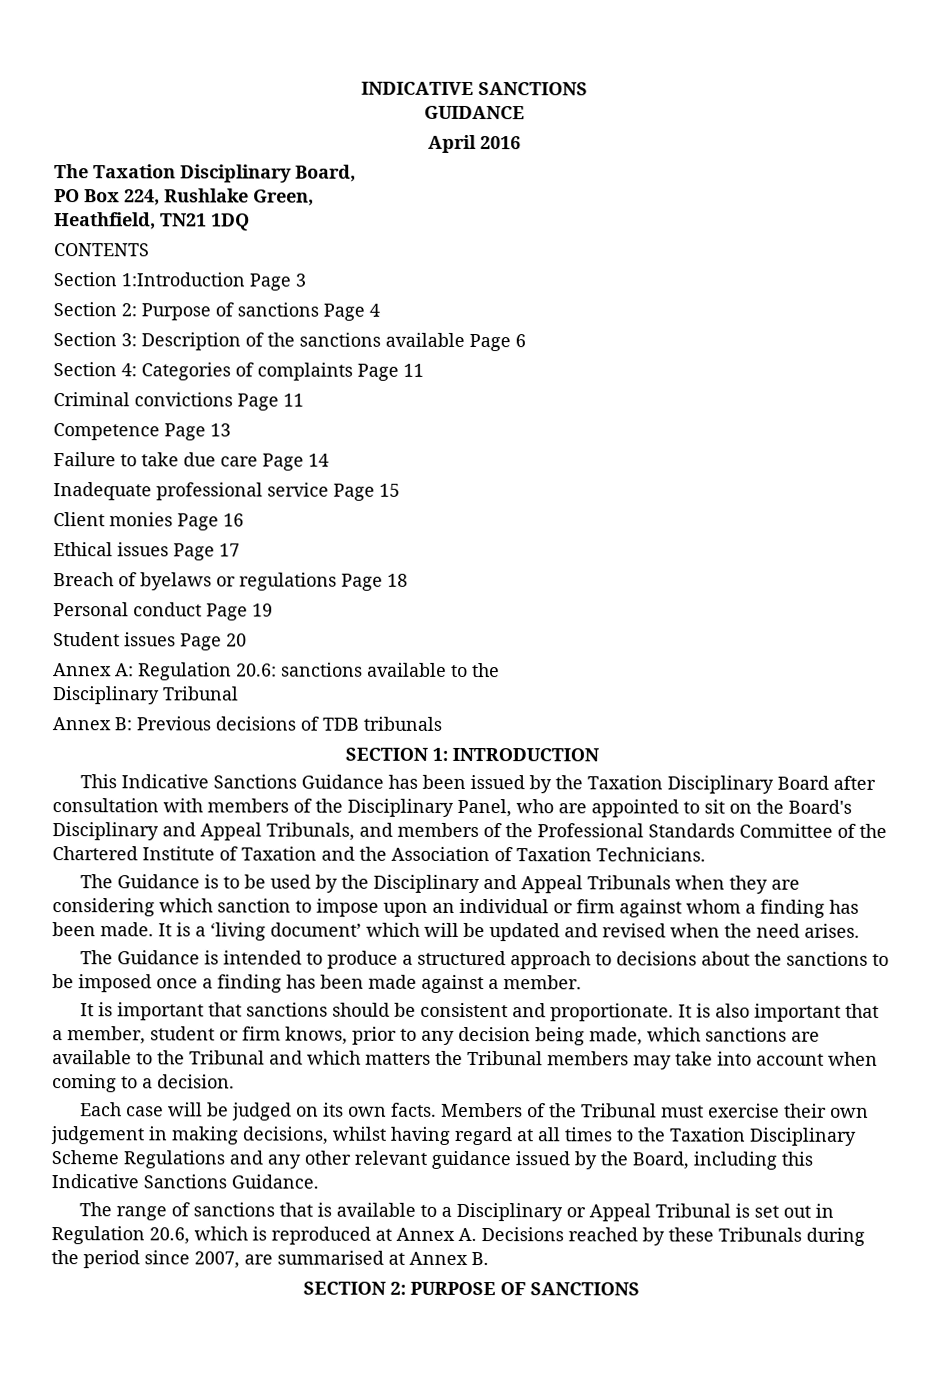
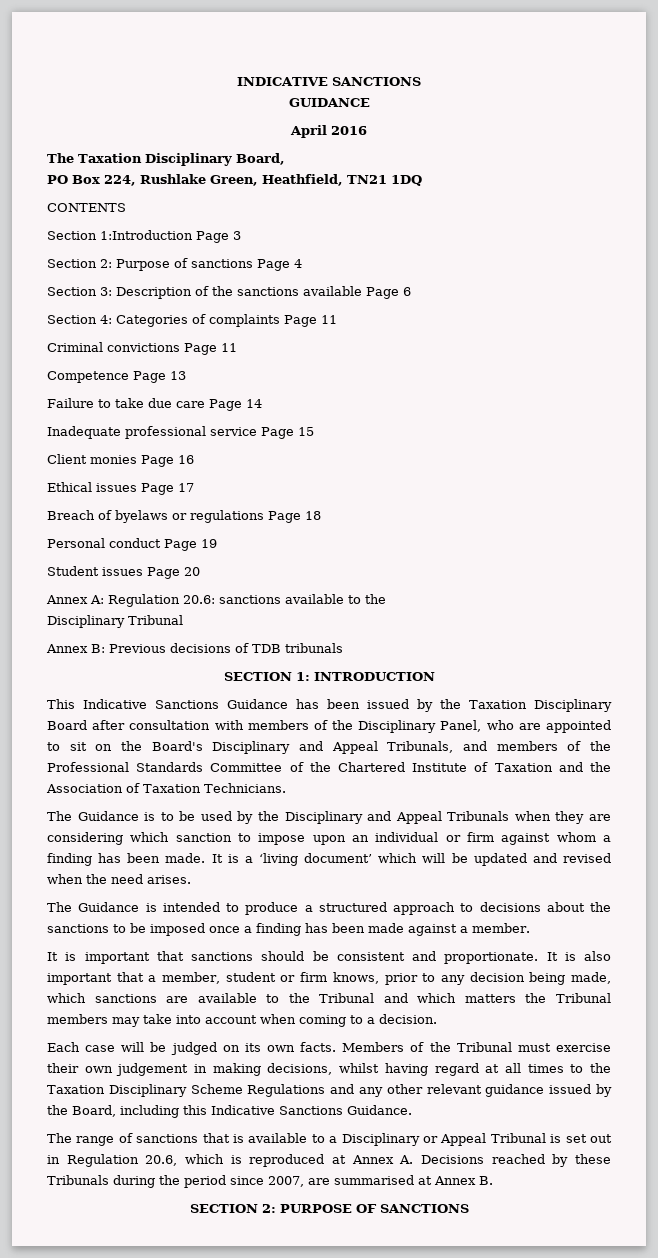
- PO Box 224, Rushlake Green,
- Heathfield, TN21 1DQ
+ PO Box 224, Rushlake Green, Heathfield, TN21 1DQ

